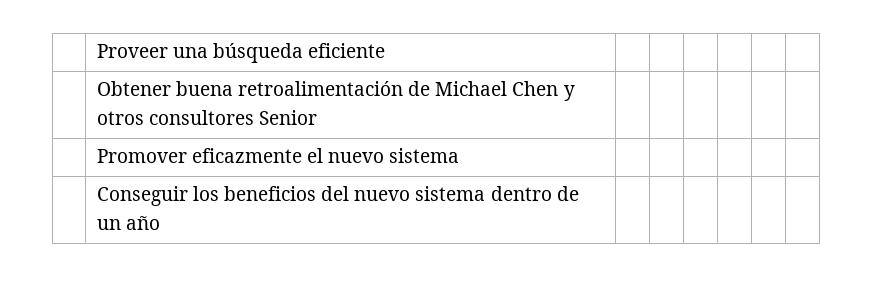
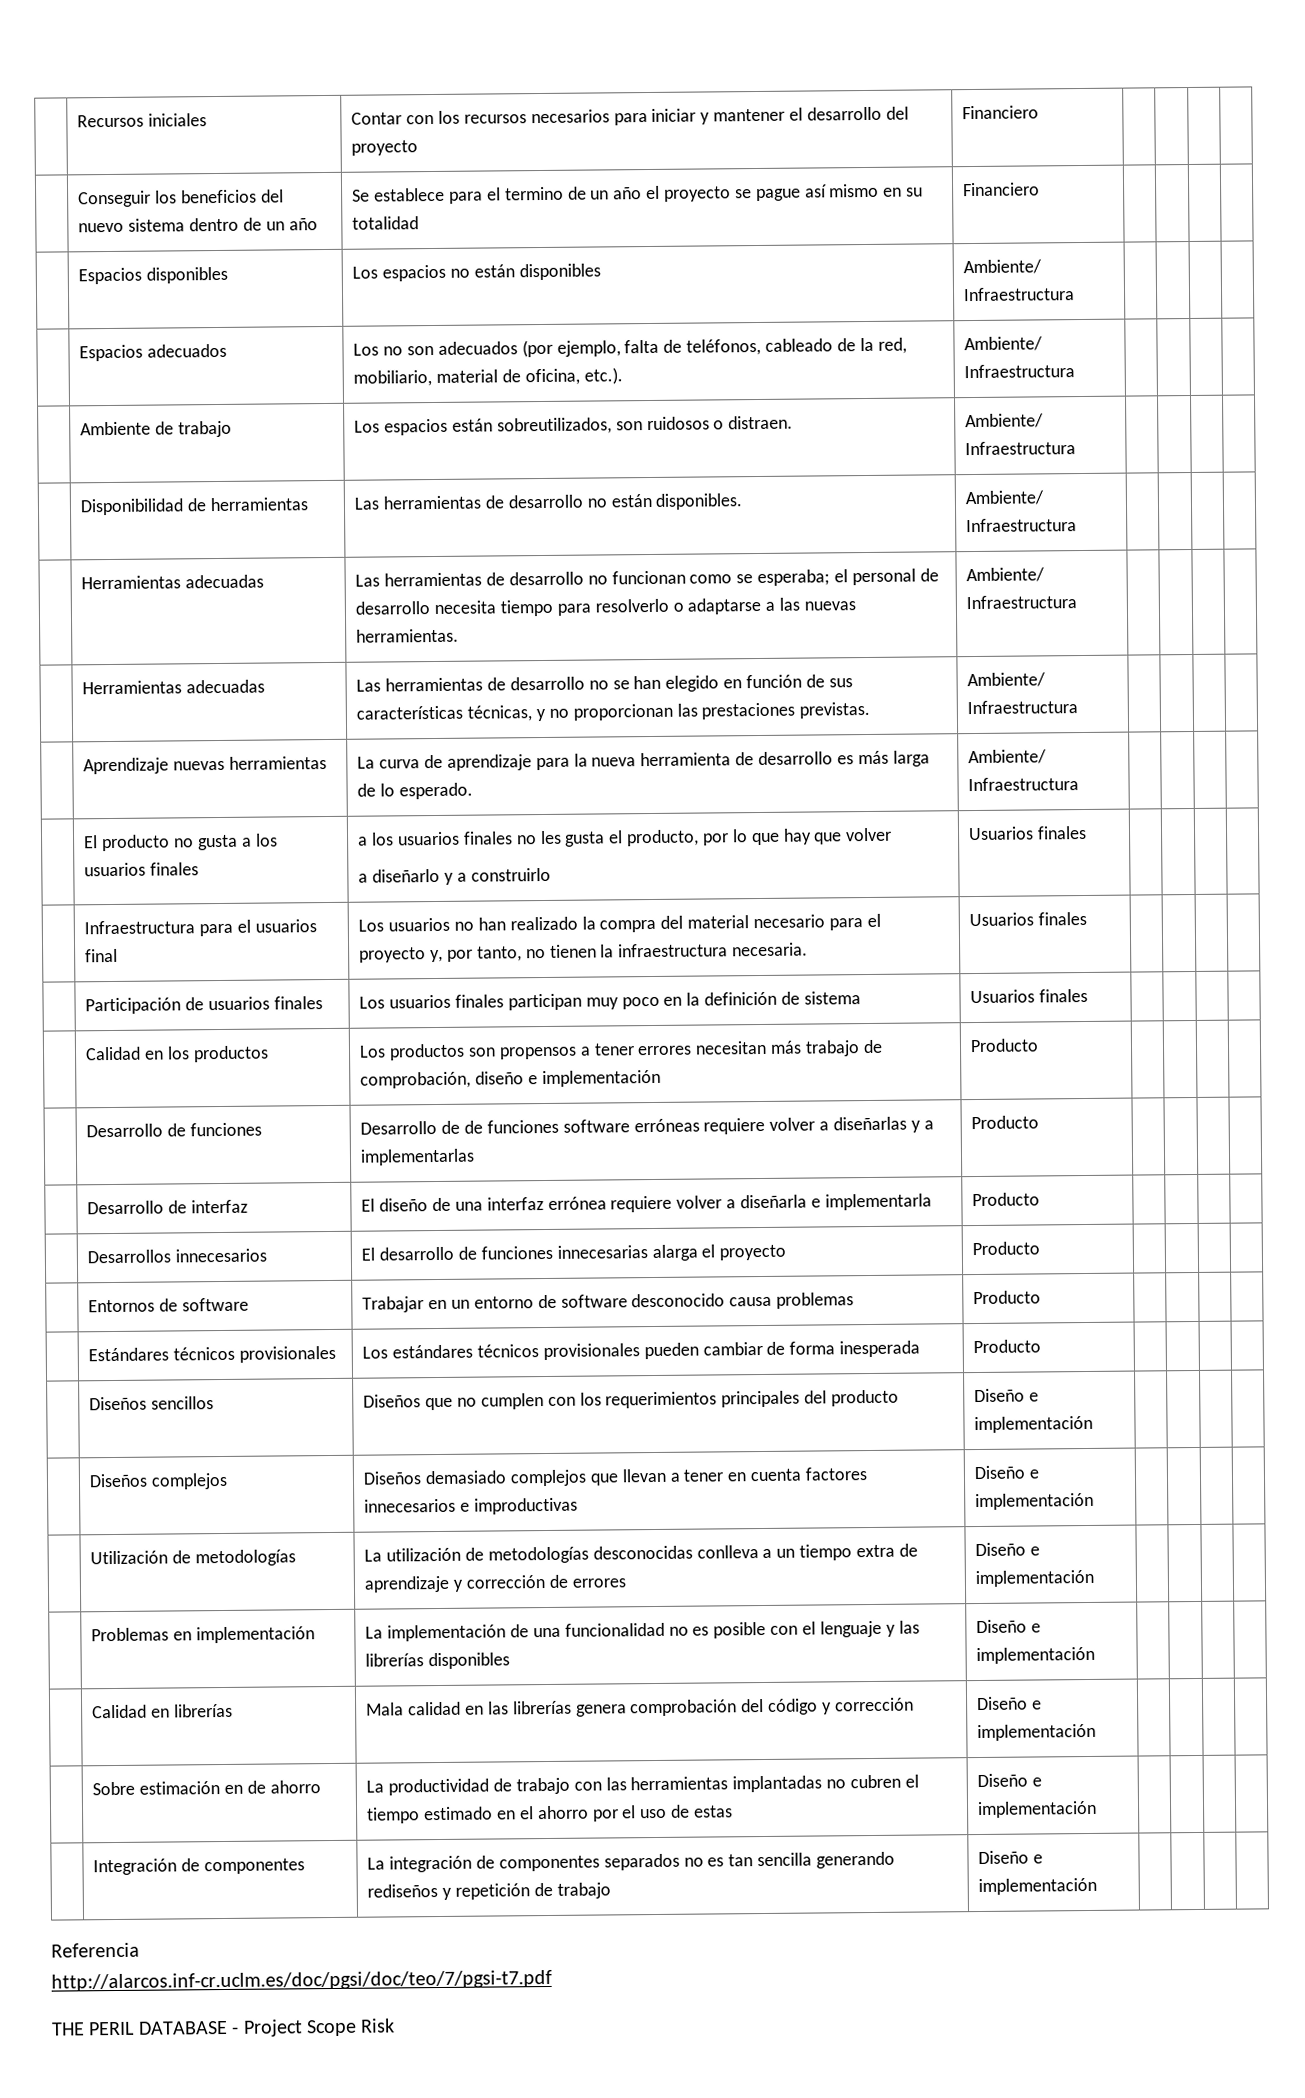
- | Proveer una búsqueda eficiente | | | | | |
- | Obtener buena retroalimentación de Michael Chen y otros consultores Senior | | | | | |
- | Promover eficazmente el nuevo sistema | | | | | |
+ | Recursos iniciales | Contar con los recursos necesarios para iniciar y mantener el desarrollo del proyecto | Financiero | | | |
- | Conseguir los beneficios del nuevo sistema dentro de un año | | | | | |
+ | Conseguir los beneficios del nuevo sistema dentro de un año | Se establece para el termino de un año el proyecto se pague así mismo en su totalidad | Financiero | | | |
+ | Espacios disponibles | Los espacios no están disponibles | Ambiente/ Infraestructura | | | |
+ | Espacios adecuados | Los no son adecuados (por ejemplo, falta de teléfonos, cableado de la red, mobiliario, material de oficina, etc.). | Ambiente/ Infraestructura | | | |
+ | Ambiente de trabajo | Los espacios están sobreutilizados, son ruidosos o distraen. | Ambiente/ Infraestructura | | | |
+ | Disponibilidad de herramientas | Las herramientas de desarrollo no están disponibles. | Ambiente/ Infraestructura | | | |
+ | Herramientas adecuadas | Las herramientas de desarrollo no funcionan como se esperaba; el personal de desarrollo necesita tiempo para resolverlo o adaptarse a las nuevas herramientas. | Ambiente/ Infraestructura | | | |
+ | Herramientas adecuadas | Las herramientas de desarrollo no se han elegido en función de sus características técnicas, y no proporcionan las prestaciones previstas. | Ambiente/ Infraestructura | | | |
+ | Aprendizaje nuevas herramientas | La curva de aprendizaje para la nueva herramienta de desarrollo es más larga de lo esperado. | Ambiente/ Infraestructura | | | |
+ | El producto no gusta a los usuarios finales | a los usuarios finales no les gusta el producto, por lo que hay que volver
+ a diseñarlo y a construirlo | Usuarios finales | | | |
+ | Infraestructura para el usuarios final | Los usuarios no han realizado la compra del material necesario para el proyecto y, por tanto, no tienen la infraestructura necesaria. | Usuarios finales | | | |
+ | Participación de usuarios finales | Los usuarios finales participan muy poco en la definición de sistema | Usuarios finales | | | |
+ | Calidad en los productos | Los productos son propensos a tener errores necesitan más trabajo de comprobación, diseño e implementación | Producto | | | |
+ | Desarrollo de funciones | Desarrollo de de funciones software erróneas requiere volver a diseñarlas y a implementarlas | Producto | | | |
+ | Desarrollo de interfaz | El diseño de una interfaz errónea requiere volver a diseñarla e implementarla | Producto | | | |
+ | Desarrollos innecesarios | El desarrollo de funciones innecesarias alarga el proyecto | Producto | | | |
+ | Entornos de software | Trabajar en un entorno de software desconocido causa problemas | Producto | | | |
+ | Estándares técnicos provisionales | Los estándares técnicos provisionales pueden cambiar de forma inesperada | Producto | | | |
+ | Diseños sencillos | Diseños que no cumplen con los requerimientos principales del producto | Diseño e implementación | | | |
+ | Diseños complejos | Diseños demasiado complejos que llevan a tener en cuenta factores innecesarios e improductivas | Diseño e implementación | | | |
+ | Utilización de metodologías | La utilización de metodologías desconocidas conlleva a un tiempo extra de aprendizaje y corrección de errores | Diseño e implementación | | | |
+ | Problemas en implementación | La implementación de una funcionalidad no es posible con el lenguaje y las librerías disponibles | Diseño e implementación | | | |
+ | Calidad en librerías | Mala calidad en las librerías genera comprobación del código y corrección | Diseño e implementación | | | |
+ | Sobre estimación en de ahorro | La productividad de trabajo con las herramientas implantadas no cubren el tiempo estimado en el ahorro por el uso de estas | Diseño e implementación | | | |
+ | Integración de componentes | La integración de componentes separados no es tan sencilla generando rediseños y repetición de trabajo | Diseño e implementación | | | |
+ Referencia
+ http://alarcos.inf-cr.uclm.es/doc/pgsi/doc/teo/7/pgsi-t7.pdf
+ THE PERIL DATABASE - Project Scope Risk

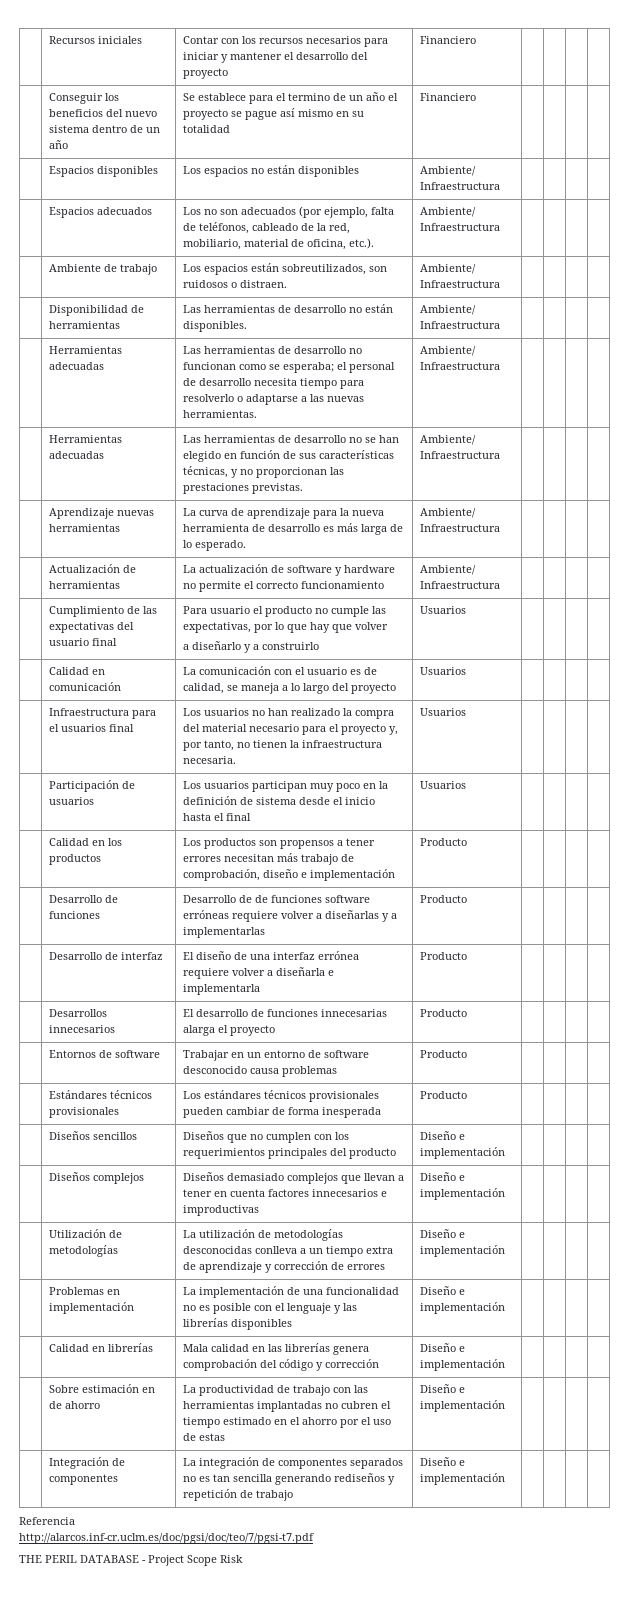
- | El producto no gusta a los usuarios finales | a los usuarios finales no les gusta el producto, por lo que hay que volver
- a diseñarlo y a construirlo | Usuarios finales | | | |
+ | Actualización de herramientas | La actualización de software y hardware no permite el correcto funcionamiento | Ambiente/ Infraestructura | | | |
+ | Cumplimiento de las expectativas del usuario final | Para usuario el producto no cumple las expectativas, por lo que hay que volver
+ a diseñarlo y a construirlo | Usuarios | | | |
+ | Calidad en comunicación | La comunicación con el usuario es de calidad, se maneja a lo largo del proyecto | Usuarios | | | |
- | Infraestructura para el usuarios final | Los usuarios no han realizado la compra del material necesario para el proyecto y, por tanto, no tienen la infraestructura necesaria. | Usuarios finales | | | |
+ | Infraestructura para el usuarios final | Los usuarios no han realizado la compra del material necesario para el proyecto y, por tanto, no tienen la infraestructura necesaria. | Usuarios | | | |
- | Participación de usuarios finales | Los usuarios finales participan muy poco en la definición de sistema | Usuarios finales | | | |
+ | Participación de usuarios | Los usuarios participan muy poco en la definición de sistema desde el inicio hasta el final | Usuarios | | | |

